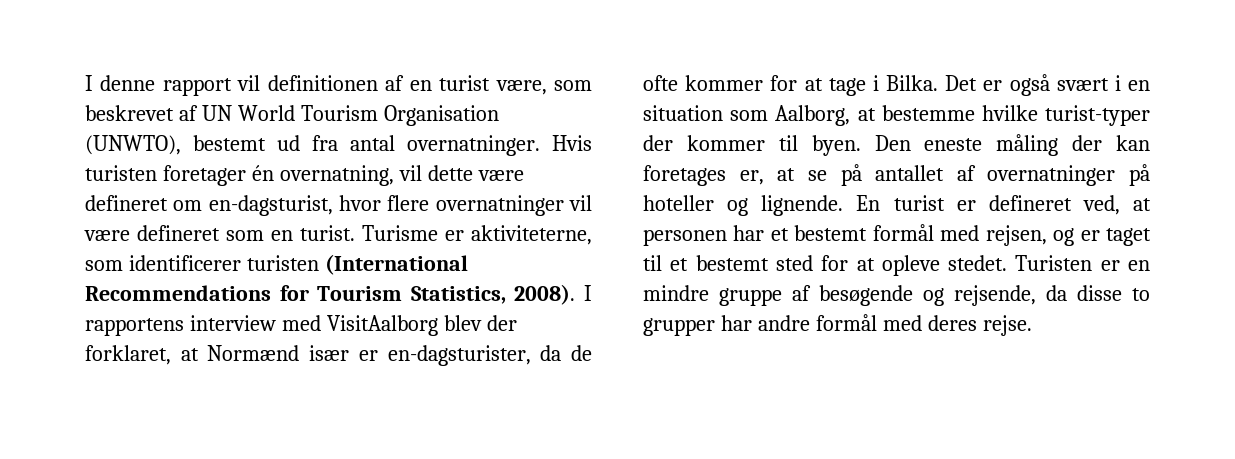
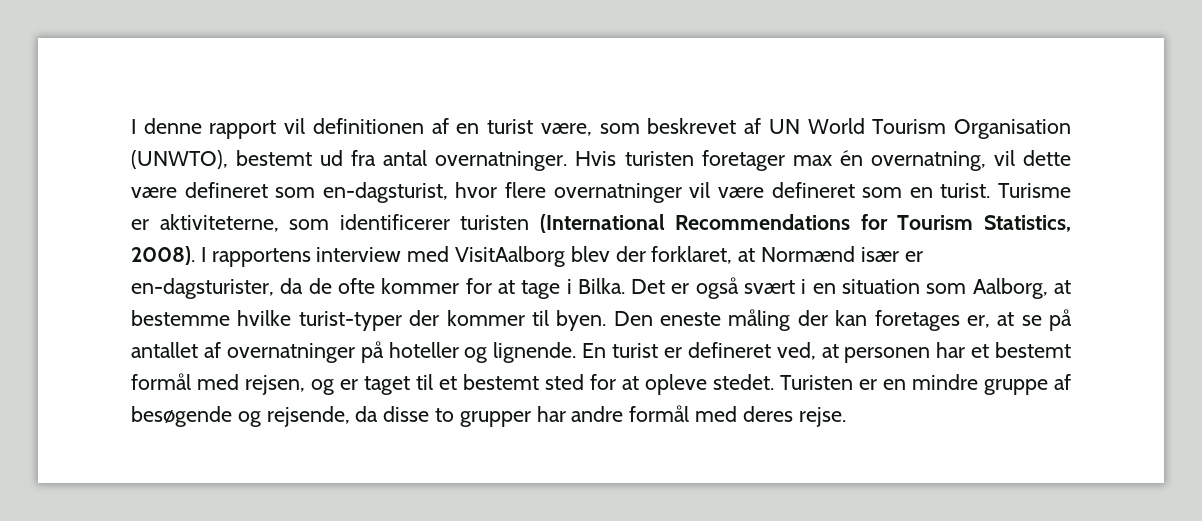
- Hvis turisten foretager én overnatning, vil dette være defineret om en-dagsturist, hvor flere overnatninger vil være defineret som en turist.
+ Hvis turisten foretager max én overnatning, vil dette være defineret som en-dagsturist, hvor flere overnatninger vil være defineret som en turist.

